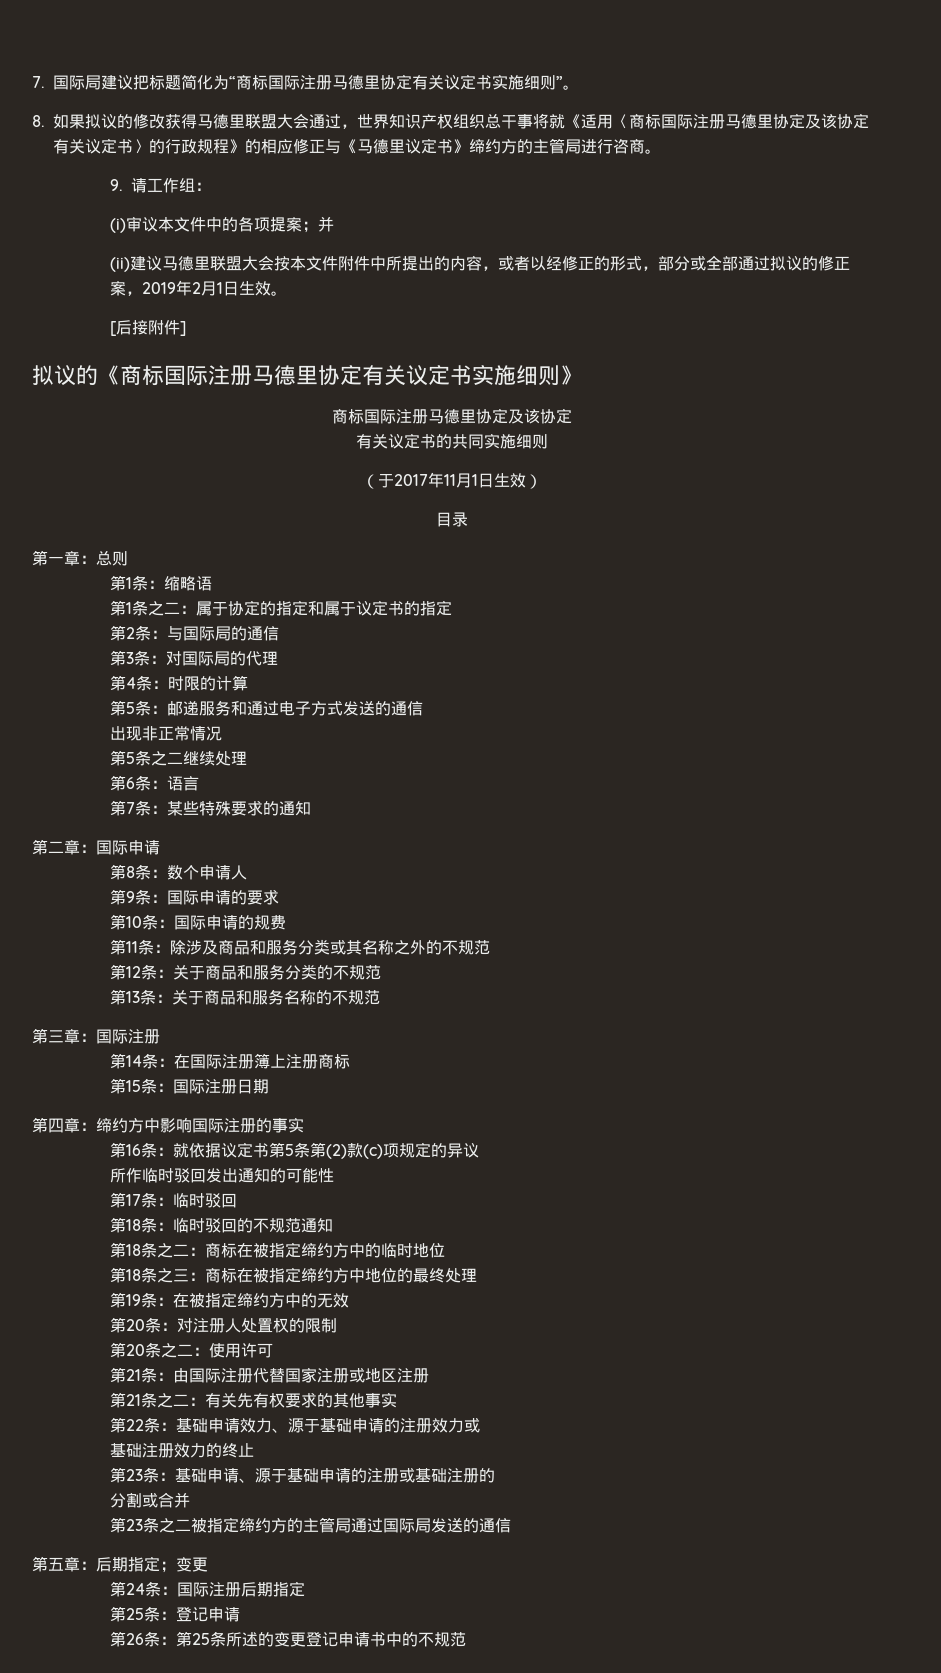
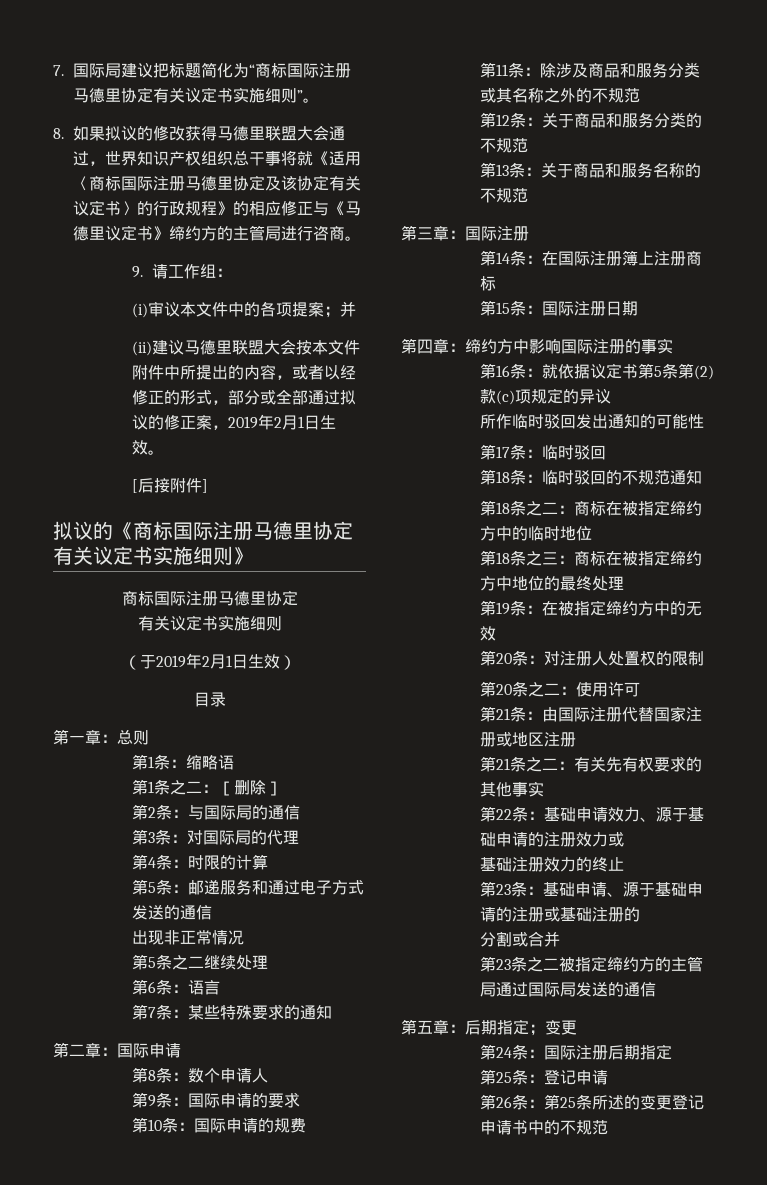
  拟议的《商标国际注册马德里协定有关议定书实施细则》
- 商标国际注册马德里协定及该协定
- 有关议定书的共同实施细则
+ 商标国际注册马德里协定
+ 有关议定书实施细则
- （于2017年11月1日生效）
+ （于2019年2月1日生效）
- 第1条之二：属于协定的指定和属于议定书的指定
+ 第1条之二：［删除］

